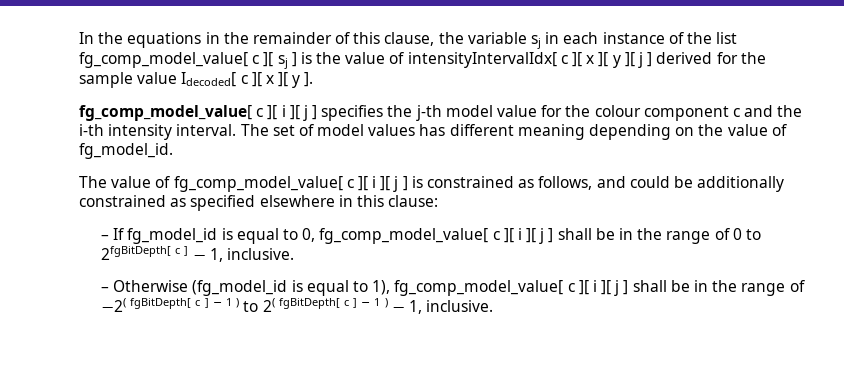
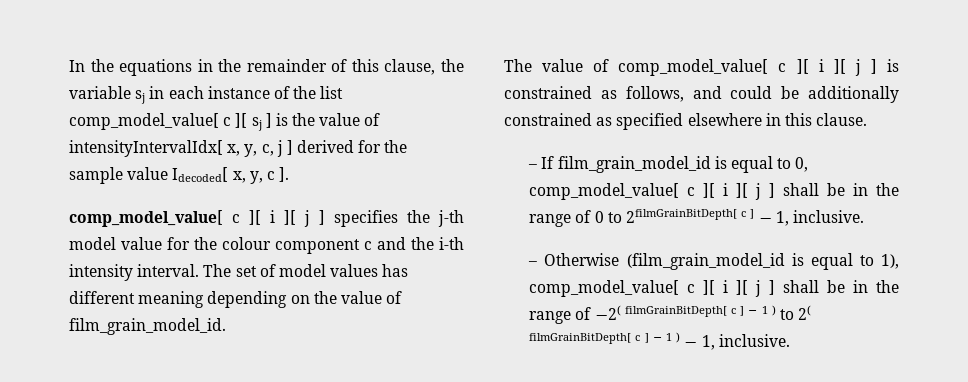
- In the equations in the remainder of this clause, the variable sj in each instance of the list fg_comp_model_value[ c ][ sj ] is the value of intensityIntervalIdx[ c ][ x ][ y ][ j ] derived for the sample value Idecoded[ c ][ x ][ y ].
+ In the equations in the remainder of this clause, the variable sj in each instance of the list comp_model_value[ c ][ sj ] is the value of intensityIntervalIdx[ x, y, c, j ] derived for the sample value Idecoded[ x, y, c ].
- fg_comp_model_value[ c ][ i ][ j ] specifies the j-th model value for the colour component c and the i-th intensity interval.
+ comp_model_value[ c ][ i ][ j ] specifies the j-th model value for the colour component c and the i-th intensity interval.
- The set of model values has different meaning depending on the value of fg_model_id.
+ The set of model values has different meaning depending on the value of film_grain_model_id.
- The value of fg_comp_model_value[ c ][ i ][ j ] is constrained as follows, and could be additionally constrained as specified elsewhere in this clause:
+ The value of comp_model_value[ c ][ i ][ j ] is constrained as follows, and could be additionally constrained as specified elsewhere in this clause.
- – If fg_model_id is equal to 0, fg_comp_model_value[ c ][ i ][ j ] shall be in the range of 0 to 2fgBitDepth[ c ] − 1, inclusive.
+ – If film_grain_model_id is equal to 0, comp_model_value[ c ][ i ][ j ] shall be in the range of 0 to 2filmGrainBitDepth[ c ] − 1, inclusive.
- – Otherwise (fg_model_id is equal to 1), fg_comp_model_value[ c ][ i ][ j ] shall be in the range of −2( fgBitDepth[ c ] − 1 ) to 2( fgBitDepth[ c ] − 1 ) − 1, inclusive.
+ – Otherwise (film_grain_model_id is equal to 1), comp_model_value[ c ][ i ][ j ] shall be in the range of −2( filmGrainBitDepth[ c ] − 1 ) to 2( filmGrainBitDepth[ c ] − 1 ) − 1, inclusive.

